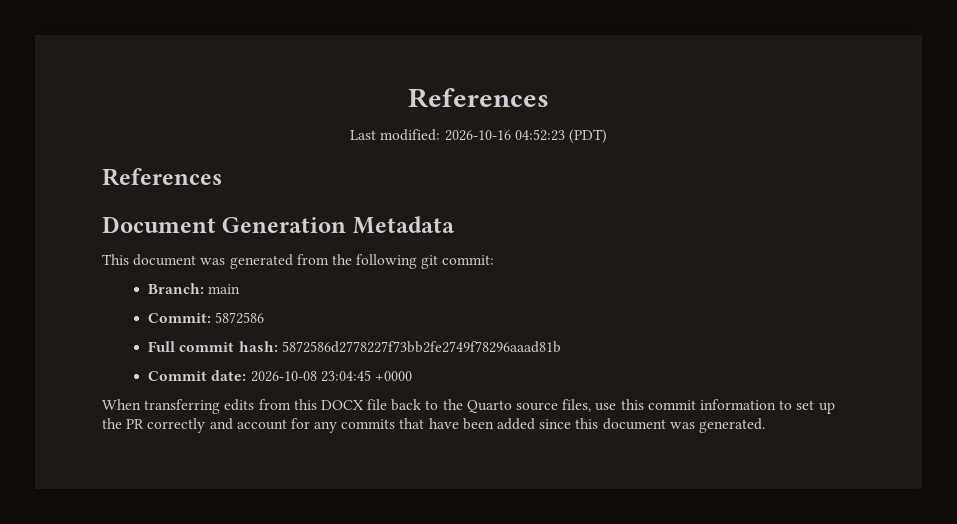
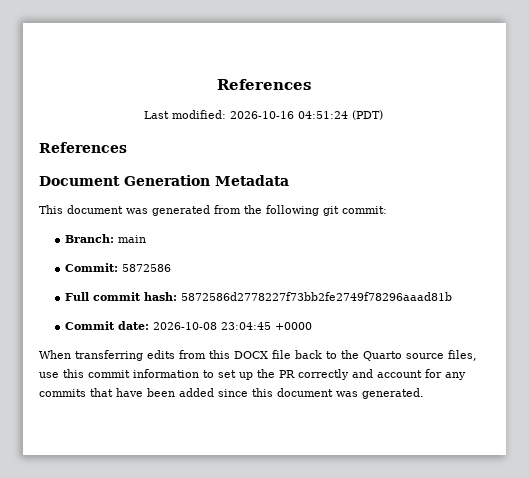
- Last modified: 2026-10-16 04:52:23 (PDT)
+ Last modified: 2026-10-16 04:51:24 (PDT)

